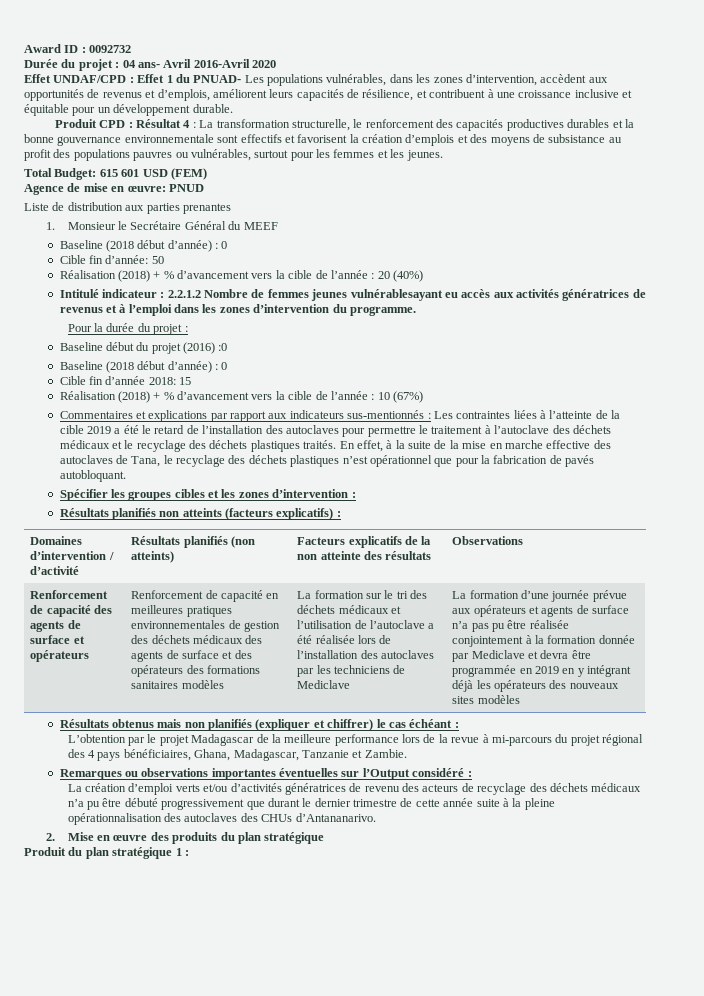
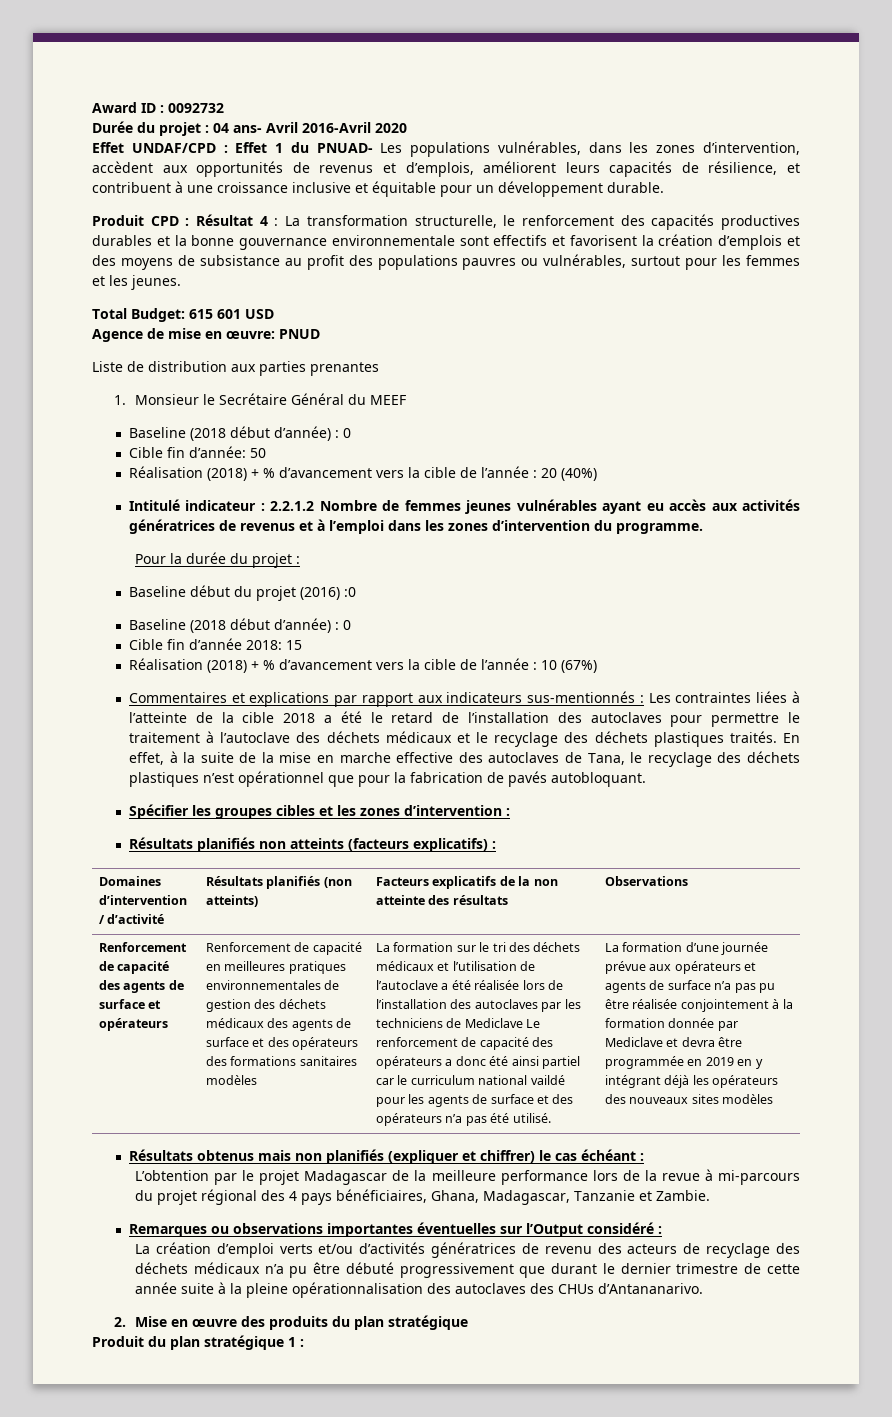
- Total Budget: 615 601 USD (FEM)
+ Total Budget: 615 601 USD
- Intitulé indicateur : 2.2.1.2 Nombre de femmes jeunes vulnérablesayant eu accès aux activités génératrices de revenus et à l’emploi dans les zones d’intervention du programme.
+ Intitulé indicateur : 2.2.1.2 Nombre de femmes jeunes vulnérables ayant eu accès aux activités génératrices de revenus et à l’emploi dans les zones d’intervention du programme.
- Commentaires et explications par rapport aux indicateurs sus-mentionnés : Les contraintes liées à l’atteinte de la cible 2019 a été le retard de l’installation des autoclaves pour permettre le traitement à l’autoclave des déchets médicaux et le recyclage des déchets plastiques traités.
+ Commentaires et explications par rapport aux indicateurs sus-mentionnés : Les contraintes liées à l’atteinte de la cible 2018 a été le retard de l’installation des autoclaves pour permettre le traitement à l’autoclave des déchets médicaux et le recyclage des déchets plastiques traités.
- La formation sur le tri des déchets médicaux et l’utilisation de l’autoclave a été réalisée lors de l’installation des autoclaves par les techniciens de Mediclave
+ La formation sur le tri des déchets médicaux et l’utilisation de l’autoclave a été réalisée lors de l’installation des autoclaves par les techniciens de Mediclave Le renforcement de capacité des opérateurs a donc été ainsi partiel car le curriculum national vaildé pour les agents de surface et des opérateurs n’a pas été utilisé.

